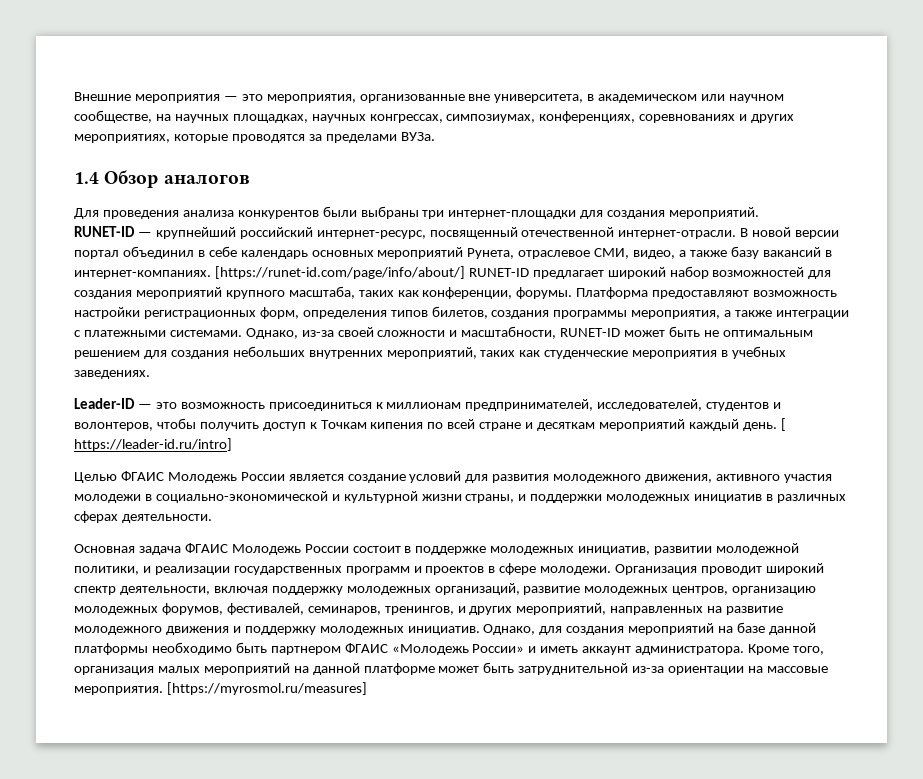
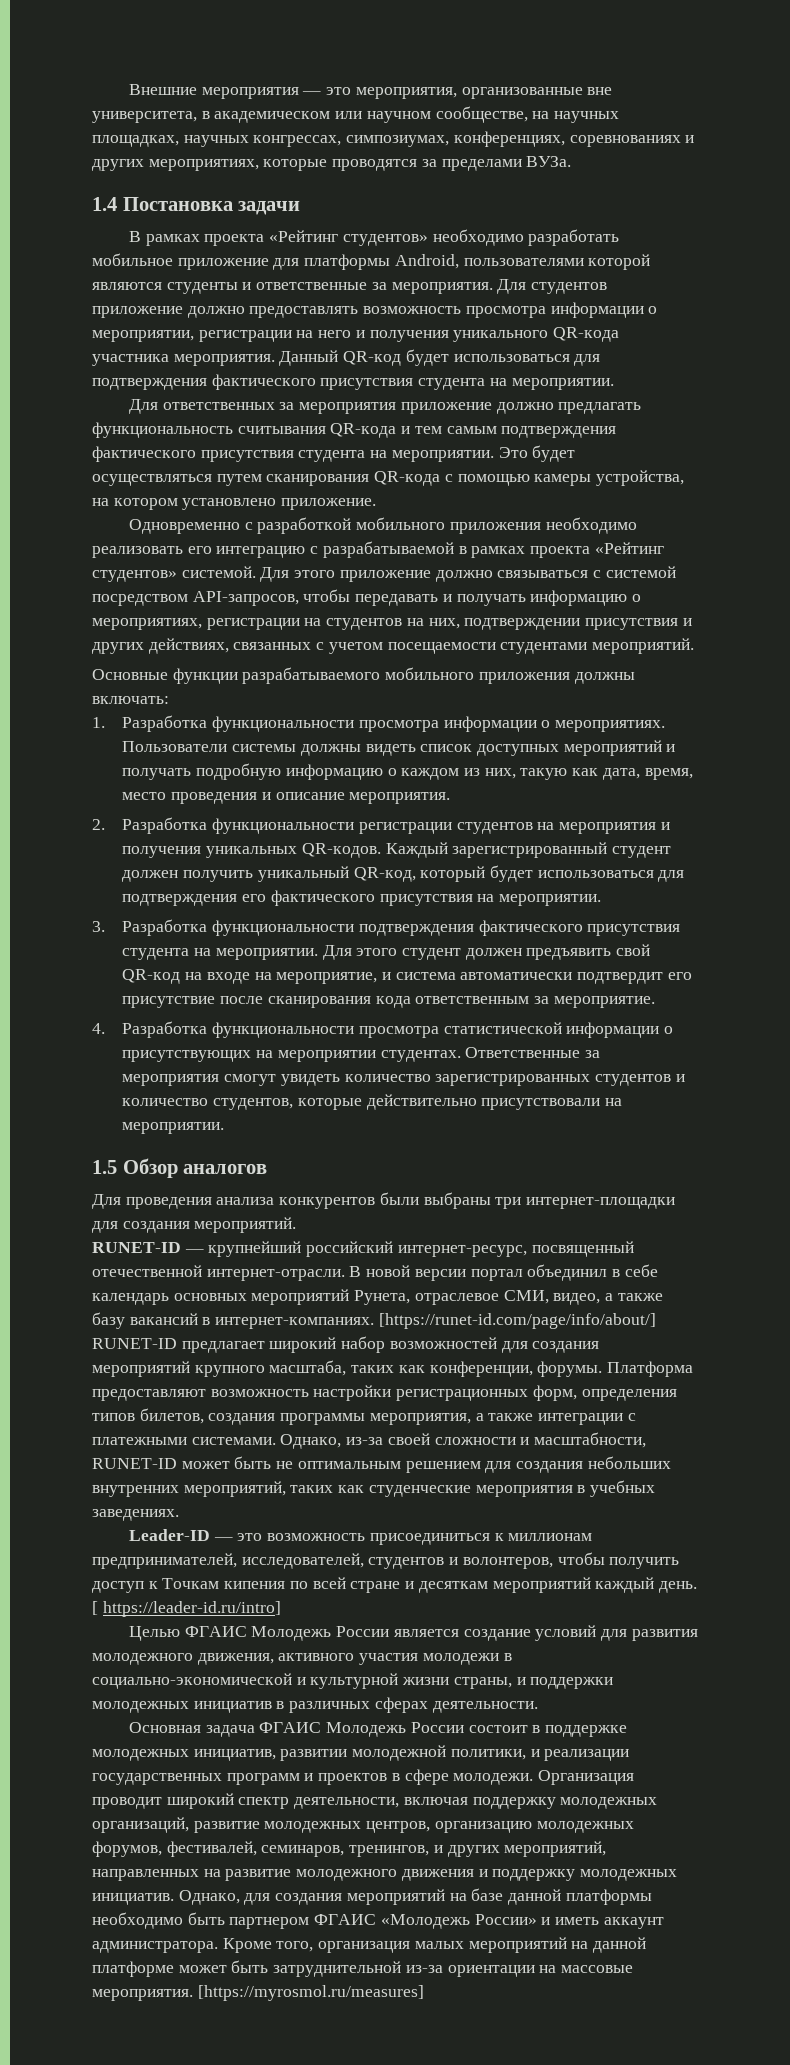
- 1.4 Обзор аналогов
+ 1.4 Постановка задачи
+ В рамках проекта «Рейтинг студентов» необходимо разработать мобильное приложение для платформы Android, пользователями которой являются студенты и ответственные за мероприятия. Для студентов приложение должно предоставлять возможность просмотра информации о мероприятии, регистрации на него и получения уникального QR-кода участника мероприятия. Данный QR-код будет использоваться для подтверждения фактического присутствия студента на мероприятии.
+ Для ответственных за мероприятия приложение должно предлагать функциональность считывания QR-кода и тем самым подтверждения фактического присутствия студента на мероприятии. Это будет осуществляться путем сканирования QR-кода с помощью камеры устройства, на котором установлено приложение.
+ Одновременно с разработкой мобильного приложения необходимо реализовать его интеграцию с разрабатываемой в рамках проекта «Рейтинг студентов» системой. Для этого приложение должно связываться с системой посредством API-запросов, чтобы передавать и получать информацию о мероприятиях, регистрации на студентов на них, подтверждении присутствия и других действиях, связанных с учетом посещаемости студентами мероприятий.
+ Основные функции разрабатываемого мобильного приложения должны включать:
+ 1. Разработка функциональности просмотра информации о мероприятиях. Пользователи системы должны видеть список доступных мероприятий и получать подробную информацию о каждом из них, такую как дата, время, место проведения и описание мероприятия.
+ 2. Разработка функциональности регистрации студентов на мероприятия и получения уникальных QR-кодов. Каждый зарегистрированный студент должен получить уникальный QR-код, который будет использоваться для подтверждения его фактического присутствия на мероприятии.
+ 3. Разработка функциональности подтверждения фактического присутствия студента на мероприятии. Для этого студент должен предъявить свой QR-код на входе на мероприятие, и система автоматически подтвердит его присутствие после сканирования кода ответственным за мероприятие.
+ 4. Разработка функциональности просмотра статистической информации о присутствующих на мероприятии студентах. Ответственные за мероприятия смогут увидеть количество зарегистрированных студентов и количество студентов, которые действительно присутствовали на мероприятии.
+ 1.5 Обзор аналогов

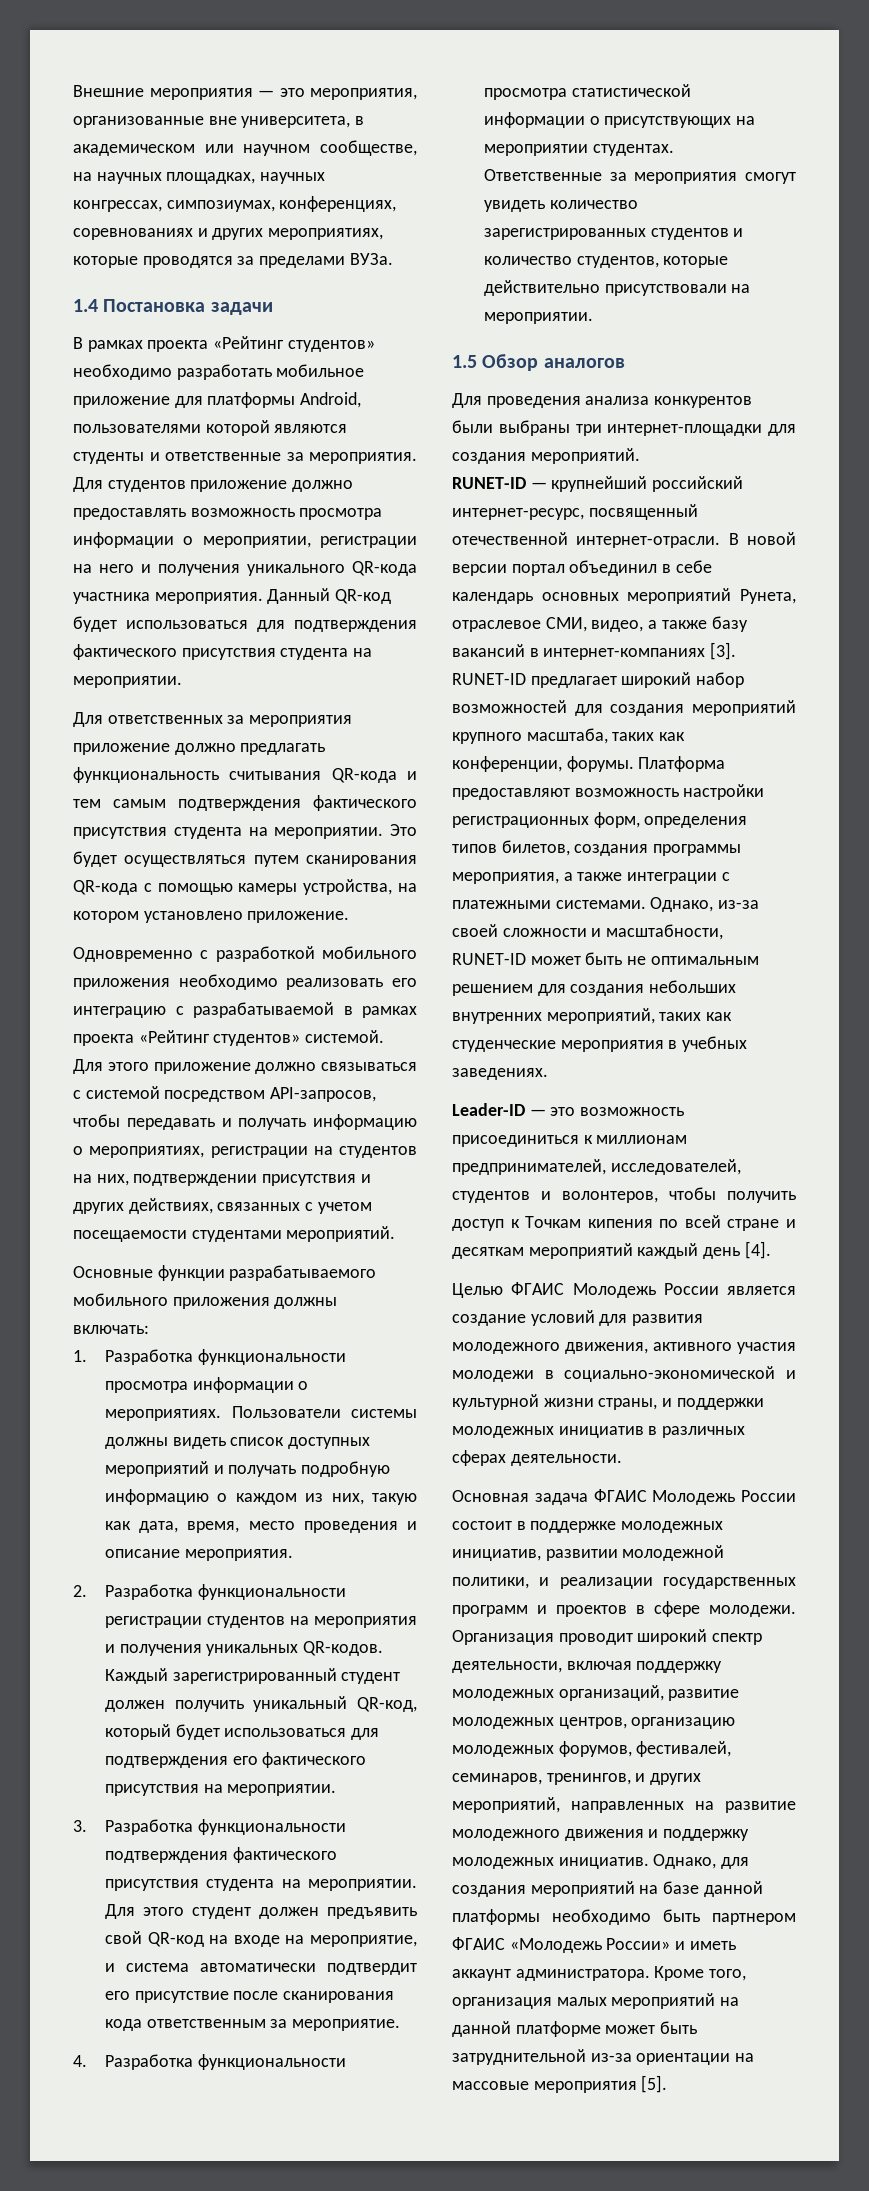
- В новой версии портал объединил в себе календарь основных мероприятий Рунета, отраслевое СМИ, видео, а также базу вакансий в интернет-компаниях. [https://runet-id.com/page/info/about/] RUNET-ID предлагает широкий набор возможностей для создания мероприятий крупного масштаба, таких как конференции, форумы.
+ В новой версии портал объединил в себе календарь основных мероприятий Рунета, отраслевое СМИ, видео, а также базу вакансий в интернет-компаниях [3]. RUNET-ID предлагает широкий набор возможностей для создания мероприятий крупного масштаба, таких как конференции, форумы.
- Leader-ID — это возможность присоединиться к миллионам предпринимателей, исследователей, студентов и волонтеров, чтобы получить доступ к Точкам кипения по всей стране и десяткам мероприятий каждый день. [ https://leader-id.ru/intro]
+ Leader-ID — это возможность присоединиться к миллионам предпринимателей, исследователей, студентов и волонтеров, чтобы получить доступ к Точкам кипения по всей стране и десяткам мероприятий каждый день [4].
- Кроме того, организация малых мероприятий на данной платформе может быть затруднительной из-за ориентации на массовые мероприятия. [https://myrosmol.ru/measures]
+ Кроме того, организация малых мероприятий на данной платформе может быть затруднительной из-за ориентации на массовые мероприятия [5].

